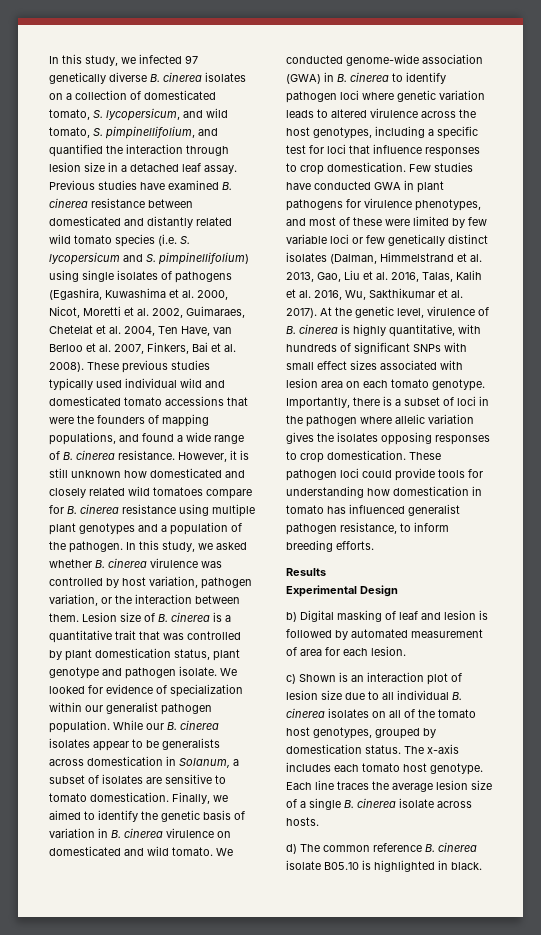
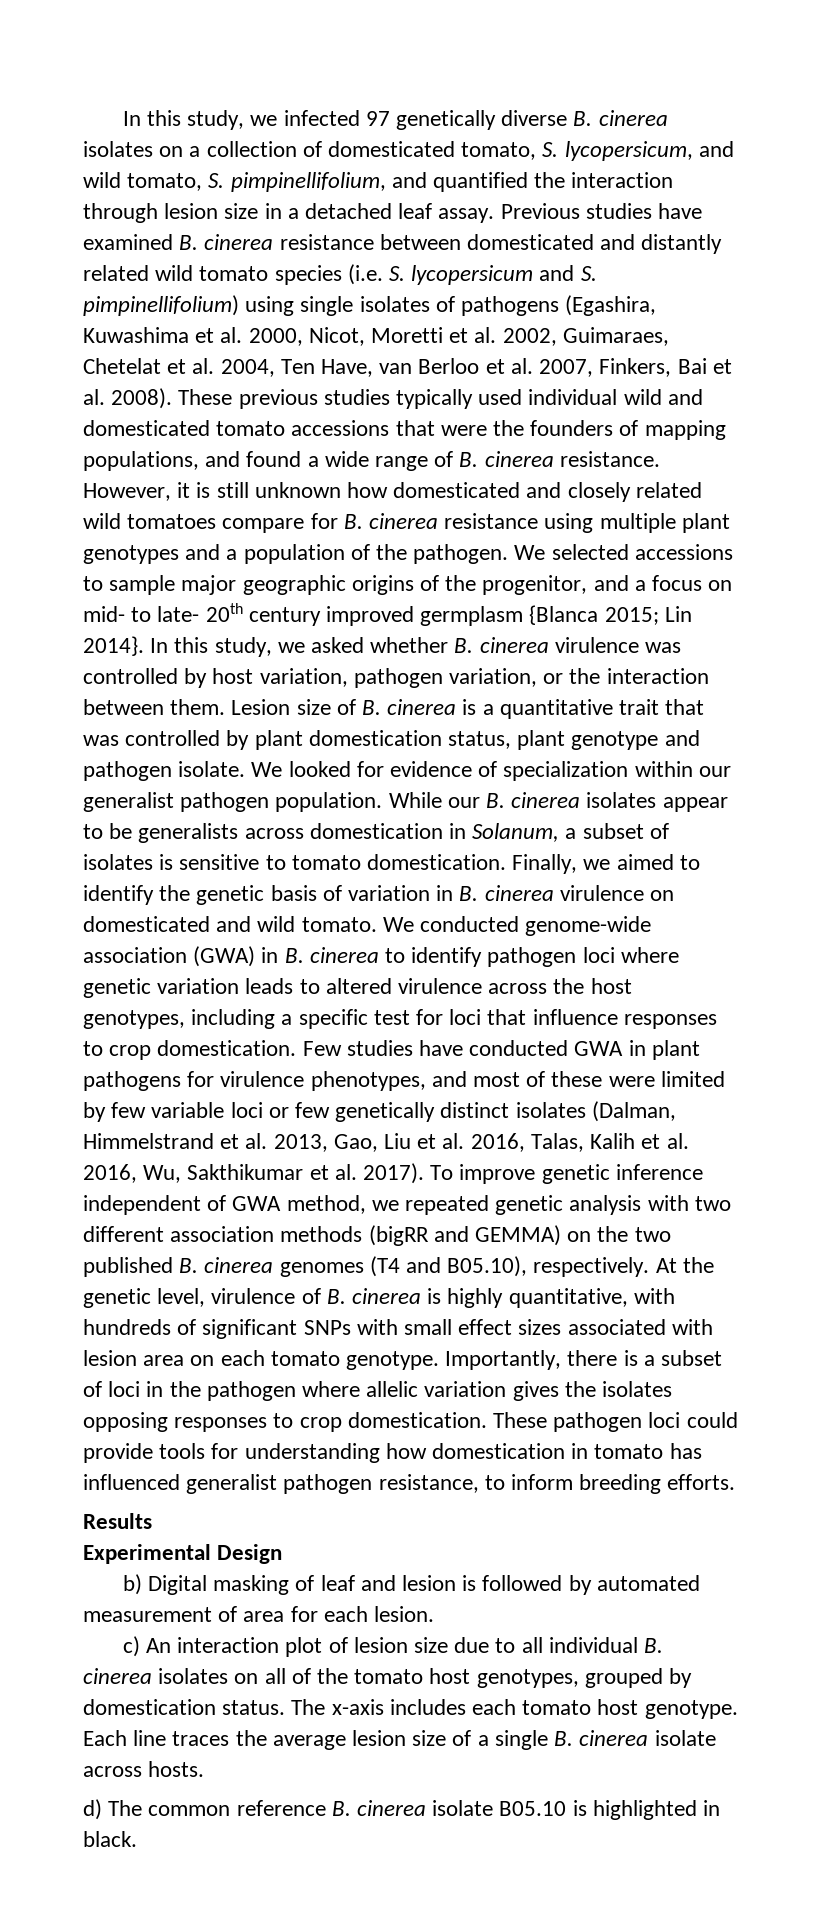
+ We selected accessions to sample major geographic origins of the progenitor, and a focus on mid- to late- 20th century improved germplasm {Blanca 2015; Lin 2014}.
- While our B. cinerea isolates appear to be generalists across domestication in Solanum, a subset of isolates are sensitive to tomato domestication.
+ While our B. cinerea isolates appear to be generalists across domestication in Solanum, a subset of isolates is sensitive to tomato domestication.
+ To improve genetic inference independent of GWA method, we repeated genetic analysis with two different association methods (bigRR and GEMMA) on the two published B. cinerea genomes (T4 and B05.10), respectively.
- c) Shown is an interaction plot of lesion size due to all individual B. cinerea isolates on all of the tomato host genotypes, grouped by domestication status.
+ c) An interaction plot of lesion size due to all individual B. cinerea isolates on all of the tomato host genotypes, grouped by domestication status.

